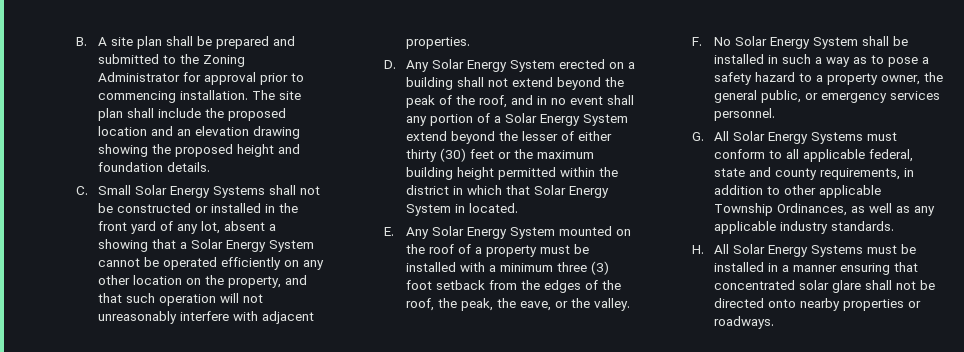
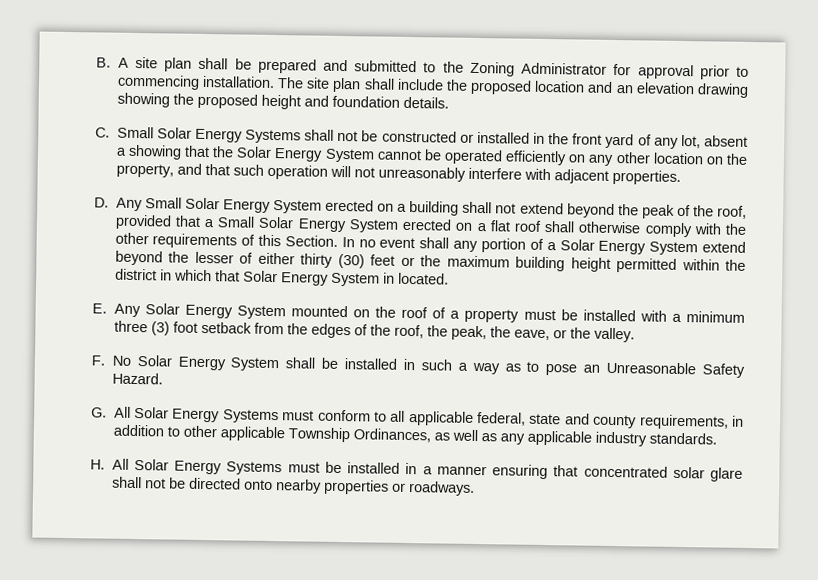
- C. Small Solar Energy Systems shall not be constructed or installed in the front yard of any lot, absent a showing that a Solar Energy System cannot be operated efficiently on any other location on the property, and that such operation will not unreasonably interfere with adjacent properties.
+ C. Small Solar Energy Systems shall not be constructed or installed in the front yard of any lot, absent a showing that the Solar Energy System cannot be operated efficiently on any other location on the property, and that such operation will not unreasonably interfere with adjacent properties.
- D. Any Solar Energy System erected on a building shall not extend beyond the peak of the roof, and in no event shall any portion of a Solar Energy System extend beyond the lesser of either thirty (30) feet or the maximum building height permitted within the district in which that Solar Energy System in located.
+ D. Any Small Solar Energy System erected on a building shall not extend beyond the peak of the roof, provided that a Small Solar Energy System erected on a flat roof shall otherwise comply with the other requirements of this Section. In no event shall any portion of a Solar Energy System extend beyond the lesser of either thirty (30) feet or the maximum building height permitted within the district in which that Solar Energy System in located.
- F. No Solar Energy System shall be installed in such a way as to pose a safety hazard to a property owner, the general public, or emergency services personnel.
+ F. No Solar Energy System shall be installed in such a way as to pose an Unreasonable Safety Hazard.

